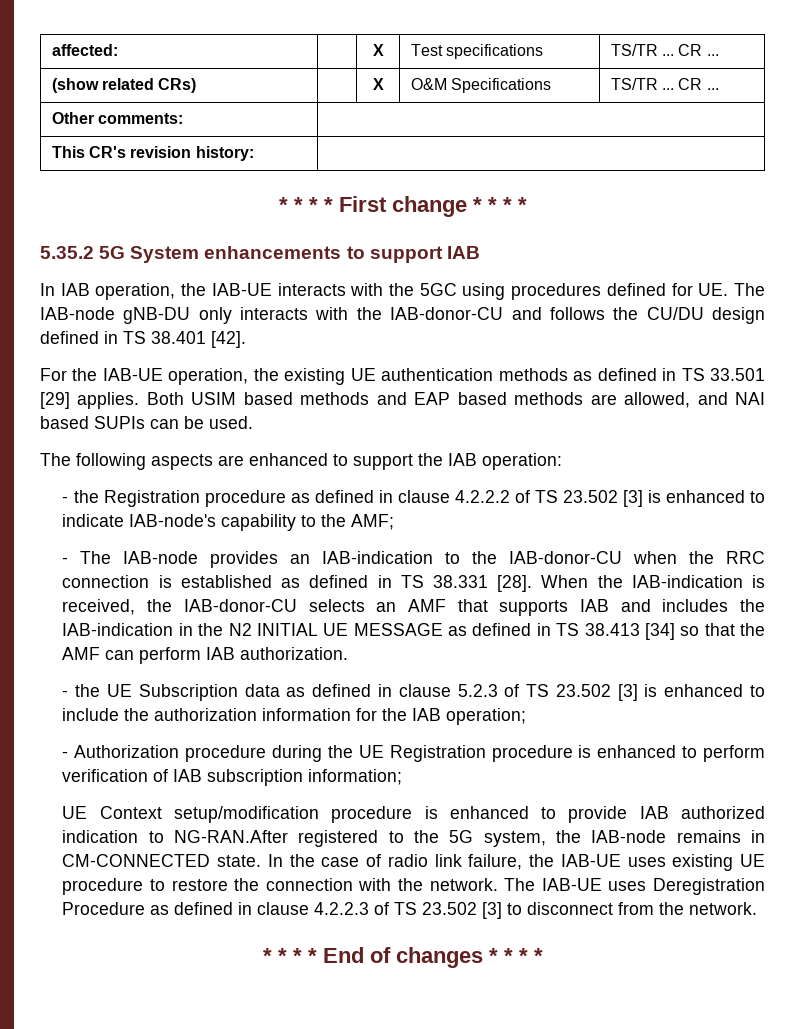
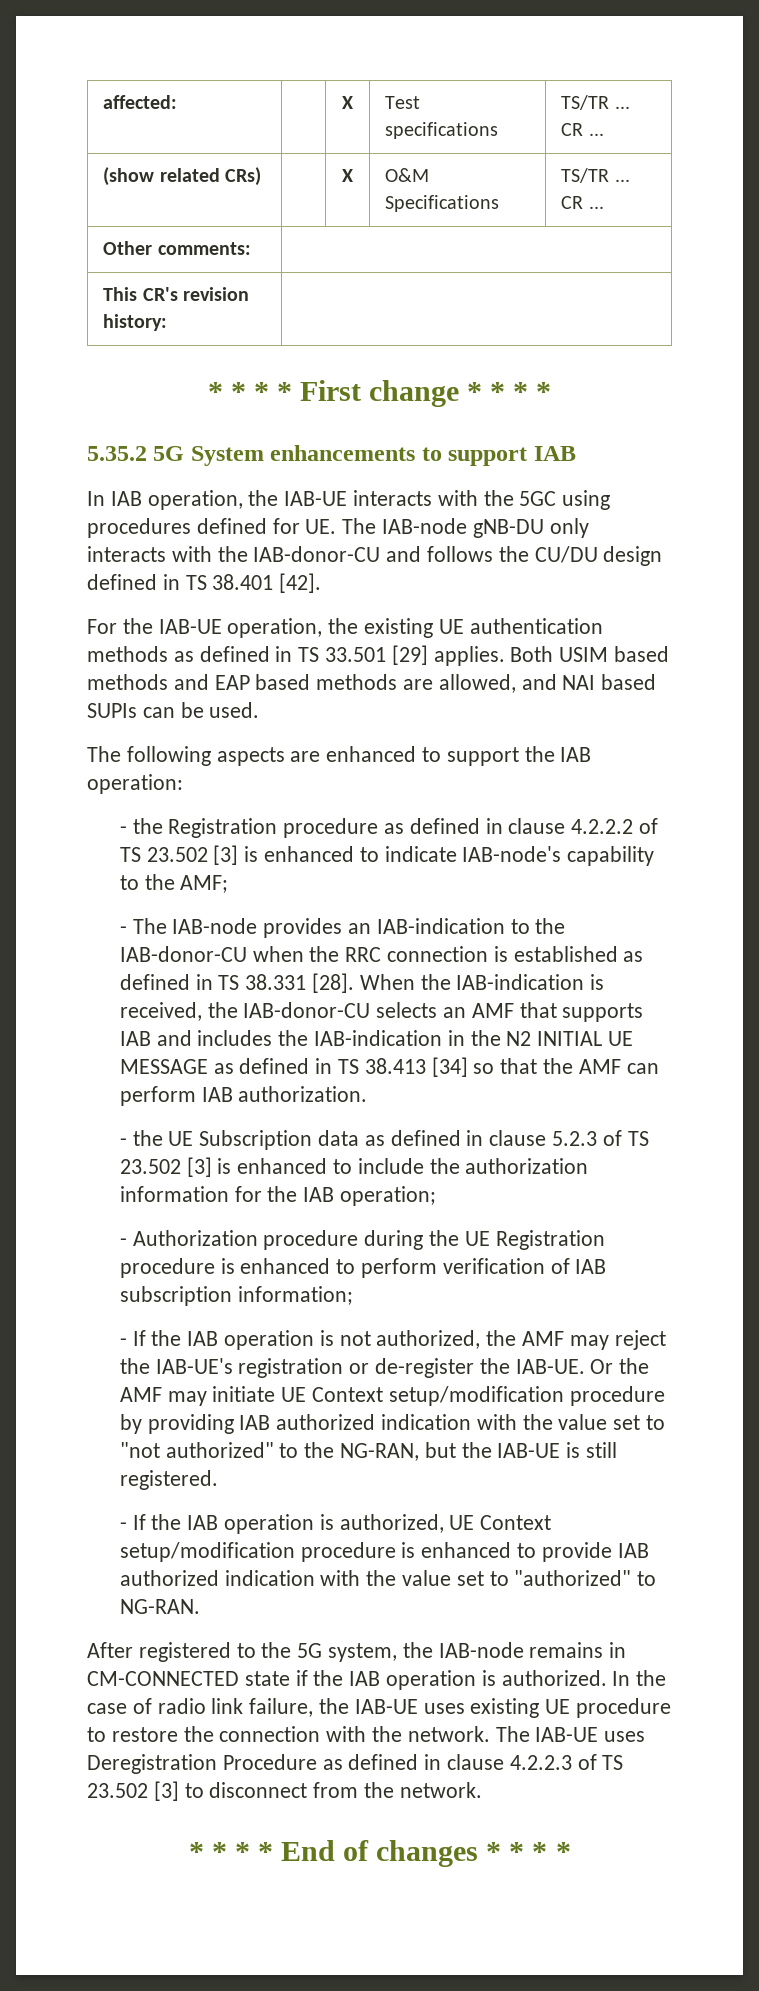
- UE Context setup/modification procedure is enhanced to provide IAB authorized indication to NG-RAN.After registered to the 5G system, the IAB-node remains in CM-CONNECTED state.
+ - If the IAB operation is not authorized, the AMF may reject the IAB-UE's registration or de-register the IAB-UE. Or the AMF may initiate UE Context setup/modification procedure by providing IAB authorized indication with the value set to "not authorized" to the NG-RAN, but the IAB-UE is still registered.
+ - If the IAB operation is authorized, UE Context setup/modification procedure is enhanced to provide IAB authorized indication with the value set to "authorized" to NG-RAN.
+ After registered to the 5G system, the IAB-node remains in CM-CONNECTED state if the IAB operation is authorized.

